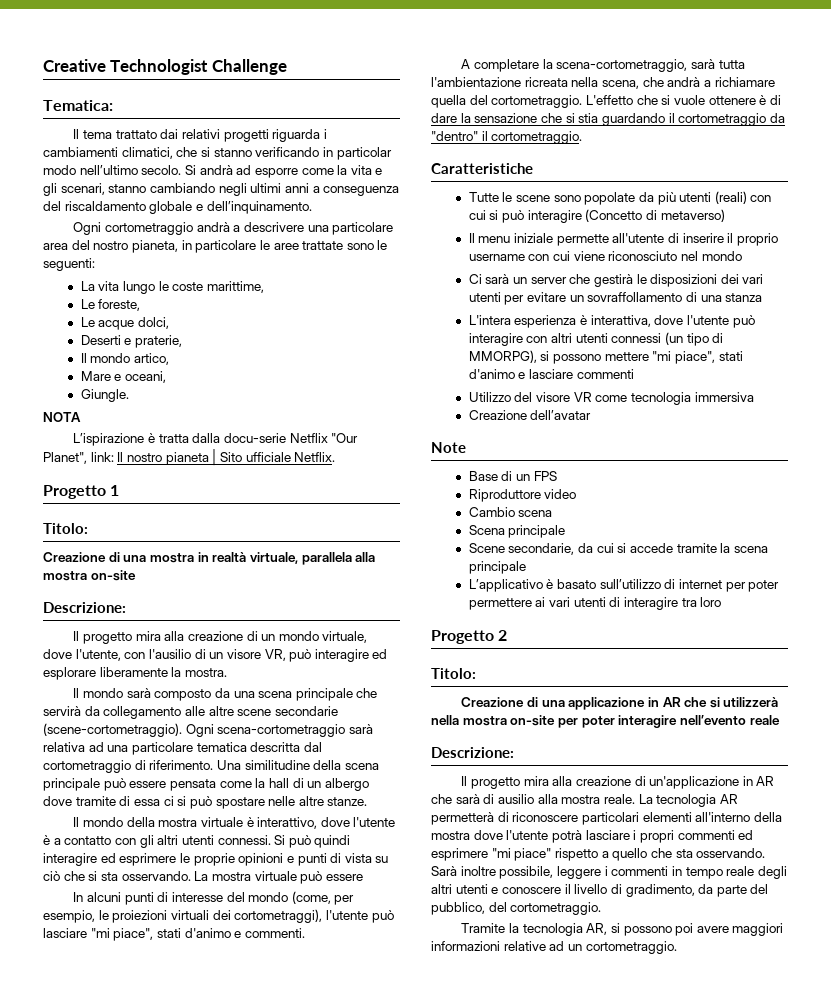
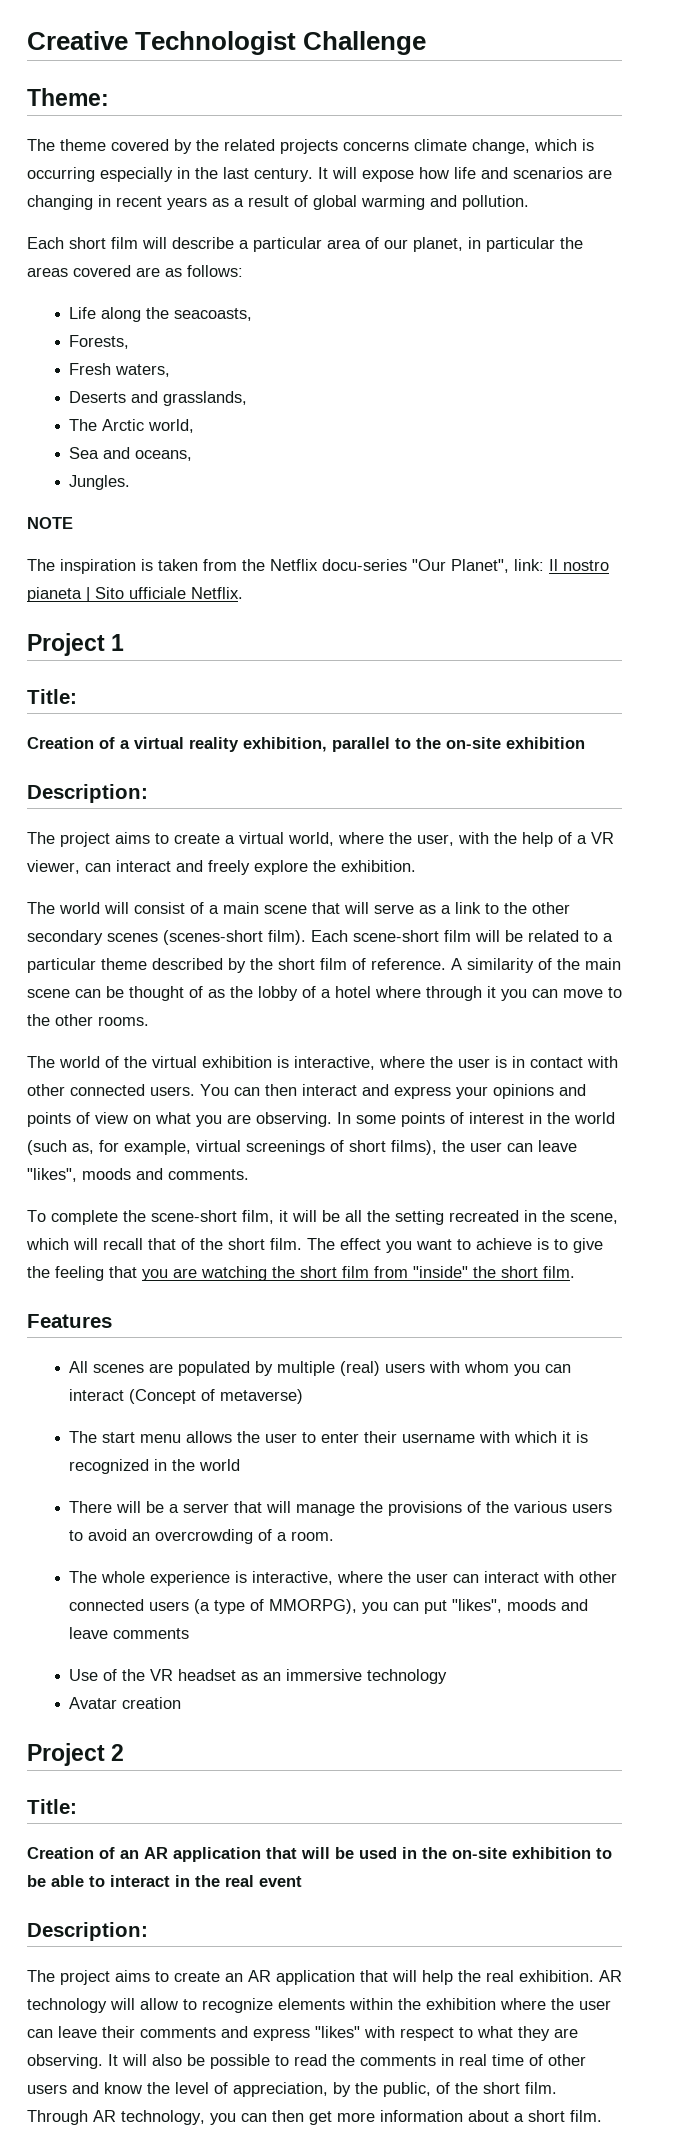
- Tematica:
- Il tema trattato dai relativi progetti riguarda i cambiamenti climatici, che si stanno verificando in particolar modo nell’ultimo secolo. Si andrà ad esporre come la vita e gli scenari, stanno cambiando negli ultimi anni a conseguenza del riscaldamento globale e dell’inquinamento.
- Ogni cortometraggio andrà a descrivere una particolare area del nostro pianeta, in particolare le aree trattate sono le seguenti:
- La vita lungo le coste marittime,
- Le foreste,
- Le acque dolci,
- Deserti e praterie,
- Il mondo artico,
- Mare e oceani,
- Giungle.
- NOTA
- L’ispirazione è tratta dalla docu-serie Netflix "Our Planet", link: Il nostro pianeta | Sito ufficiale Netflix.
+ Theme:
+ The theme covered by the related projects concerns climate change, which is occurring especially in the last century. It will expose how life and scenarios are changing in recent years as a result of global warming and pollution.
+ Each short film will describe a particular area of our planet, in particular the areas covered are as follows:
+ Life along the seacoasts,
+ Forests,
+ Fresh waters,
+ Deserts and grasslands,
+ The Arctic world,
+ Sea and oceans,
+ Jungles.
+ NOTE
+ The inspiration is taken from the Netflix docu-series "Our Planet", link: Il nostro pianeta | Sito ufficiale Netflix.
- Progetto 1
- Titolo:
- Creazione di una mostra in realtà virtuale, parallela alla mostra on-site
- Descrizione:
- Il progetto mira alla creazione di un mondo virtuale, dove l'utente, con l'ausilio di un visore VR, può interagire ed esplorare liberamente la mostra.
- Il mondo sarà composto da una scena principale che servirà da collegamento alle altre scene secondarie (scene-cortometraggio). Ogni scena-cortometraggio sarà relativa ad una particolare tematica descritta dal cortometraggio di riferimento. Una similitudine della scena principale può essere pensata come la hall di un albergo dove tramite di essa ci si può spostare nelle altre stanze.
- Il mondo della mostra virtuale è interattivo, dove l'utente è a contatto con gli altri utenti connessi. Si può quindi interagire ed esprimere le proprie opinioni e punti di vista su ciò che si sta osservando. La mostra virtuale può essere
- In alcuni punti di interesse del mondo (come, per esempio, le proiezioni virtuali dei cortometraggi), l'utente può lasciare "mi piace", stati d'animo e commenti.
- A completare la scena-cortometraggio, sarà tutta l'ambientazione ricreata nella scena, che andrà a richiamare quella del cortometraggio. L'effetto che si vuole ottenere è di dare la sensazione che si stia guardando il cortometraggio da "dentro" il cortometraggio.
- Caratteristiche
- Tutte le scene sono popolate da più utenti (reali) con cui si può interagire (Concetto di metaverso)
- Il menu iniziale permette all'utente di inserire il proprio username con cui viene riconosciuto nel mondo
- Ci sarà un server che gestirà le disposizioni dei vari utenti per evitare un sovraffollamento di una stanza
- L'intera esperienza è interattiva, dove l'utente può interagire con altri utenti connessi (un tipo di MMORPG), si possono mettere "mi piace", stati d'animo e lasciare commenti
- Utilizzo del visore VR come tecnologia immersiva
- Creazione dell’avatar
- Note
- Base di un FPS
- Riproduttore video
- Cambio scena
- Scena principale
- Scene secondarie, da cui si accede tramite la scena principale
- L’applicativo è basato sull’utilizzo di internet per poter permettere ai vari utenti di interagire tra loro
- Progetto 2
- Titolo:
- Creazione di una applicazione in AR che si utilizzerà nella mostra on-site per poter interagire nell’evento reale
- Descrizione:
- Il progetto mira alla creazione di un'applicazione in AR che sarà di ausilio alla mostra reale. La tecnologia AR permetterà di riconoscere particolari elementi all'interno della mostra dove l'utente potrà lasciare i propri commenti ed esprimere "mi piace" rispetto a quello che sta osservando. Sarà inoltre possibile, leggere i commenti in tempo reale degli altri utenti e conoscere il livello di gradimento, da parte del pubblico, del cortometraggio.
- Tramite la tecnologia AR, si possono poi avere maggiori informazioni relative ad un cortometraggio.
+ Project 1
+ Title:
+ Creation of a virtual reality exhibition, parallel to the on-site exhibition
+ Description:
+ The project aims to create a virtual world, where the user, with the help of a VR viewer, can interact and freely explore the exhibition.
+ The world will consist of a main scene that will serve as a link to the other secondary scenes (scenes-short film). Each scene-short film will be related to a particular theme described by the short film of reference. A similarity of the main scene can be thought of as the lobby of a hotel where through it you can move to the other rooms.
+ The world of the virtual exhibition is interactive, where the user is in contact with other connected users. You can then interact and express your opinions and points of view on what you are observing. In some points of interest in the world (such as, for example, virtual screenings of short films), the user can leave "likes", moods and comments.
+ To complete the scene-short film, it will be all the setting recreated in the scene, which will recall that of the short film. The effect you want to achieve is to give the feeling that you are watching the short film from "inside" the short film.
+ Features
+ All scenes are populated by multiple (real) users with whom you can interact (Concept of metaverse)
+ The start menu allows the user to enter their username with which it is recognized in the world
+ There will be a server that will manage the provisions of the various users to avoid an overcrowding of a room.
+ The whole experience is interactive, where the user can interact with other connected users (a type of MMORPG), you can put "likes", moods and leave comments
+ Use of the VR headset as an immersive technology
+ Avatar creation
+ Project 2
+ Title:
+ Creation of an AR application that will be used in the on-site exhibition to be able to interact in the real event
+ Description:
+ The project aims to create an AR application that will help the real exhibition. AR technology will allow to recognize elements within the exhibition where the user can leave their comments and express "likes" with respect to what they are observing. It will also be possible to read the comments in real time of other users and know the level of appreciation, by the public, of the short film. Through AR technology, you can then get more information about a short film.

